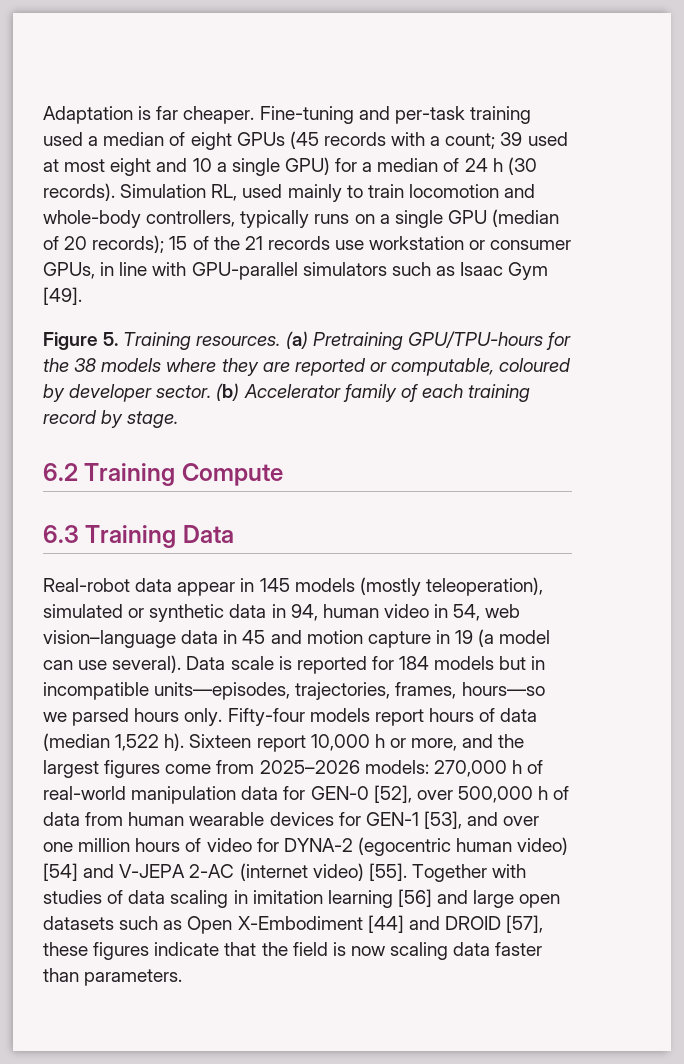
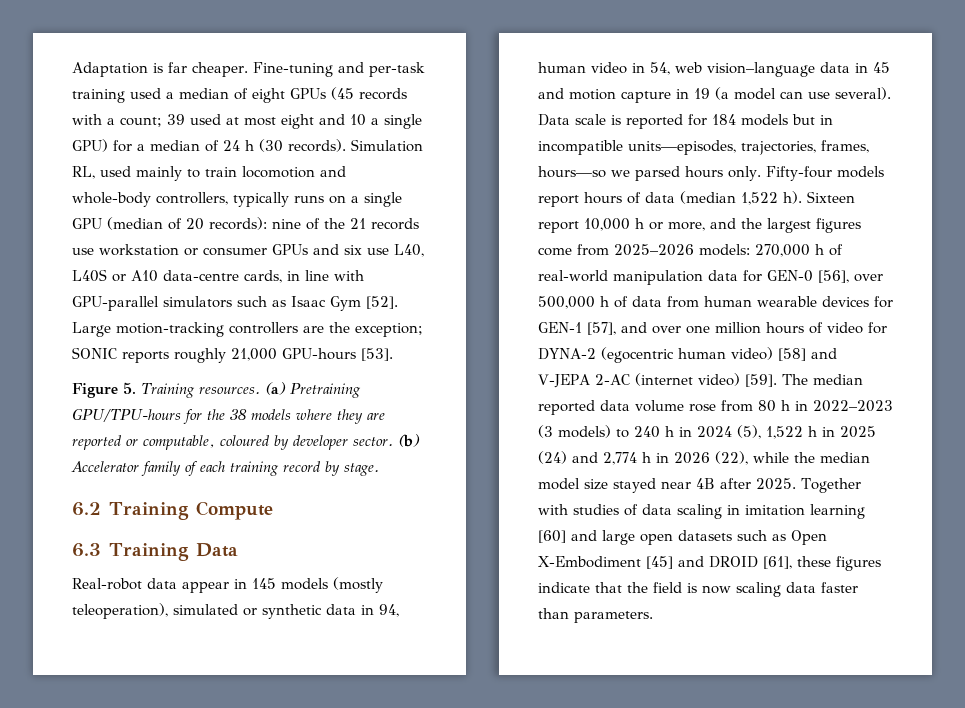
- Simulation RL, used mainly to train locomotion and whole-body controllers, typically runs on a single GPU (median of 20 records); 15 of the 21 records use workstation or consumer GPUs, in line with GPU-parallel simulators such as Isaac Gym [49].
+ Simulation RL, used mainly to train locomotion and whole-body controllers, typically runs on a single GPU (median of 20 records): nine of the 21 records use workstation or consumer GPUs and six use L40, L40S or A10 data-centre cards, in line with GPU-parallel simulators such as Isaac Gym [52]. Large motion-tracking controllers are the exception; SONIC reports roughly 21,000 GPU-hours [53].
- Sixteen report 10,000 h or more, and the largest figures come from 2025–2026 models: 270,000 h of real-world manipulation data for GEN-0 [52], over 500,000 h of data from human wearable devices for GEN-1 [53], and over one million hours of video for DYNA-2 (egocentric human video) [54] and V-JEPA 2-AC (internet video) [55].
+ Sixteen report 10,000 h or more, and the largest figures come from 2025–2026 models: 270,000 h of real-world manipulation data for GEN-0 [56], over 500,000 h of data from human wearable devices for GEN-1 [57], and over one million hours of video for DYNA-2 (egocentric human video) [58] and V-JEPA 2-AC (internet video) [59]. The median reported data volume rose from 80 h in 2022–2023 (3 models) to 240 h in 2024 (5), 1,522 h in 2025 (24) and 2,774 h in 2026 (22), while the median model size stayed near 4B after 2025.
- Together with studies of data scaling in imitation learning [56] and large open datasets such as Open X-Embodiment [44] and DROID [57], these figures indicate that the field is now scaling data faster than parameters.
+ Together with studies of data scaling in imitation learning [60] and large open datasets such as Open X-Embodiment [45] and DROID [61], these figures indicate that the field is now scaling data faster than parameters.

